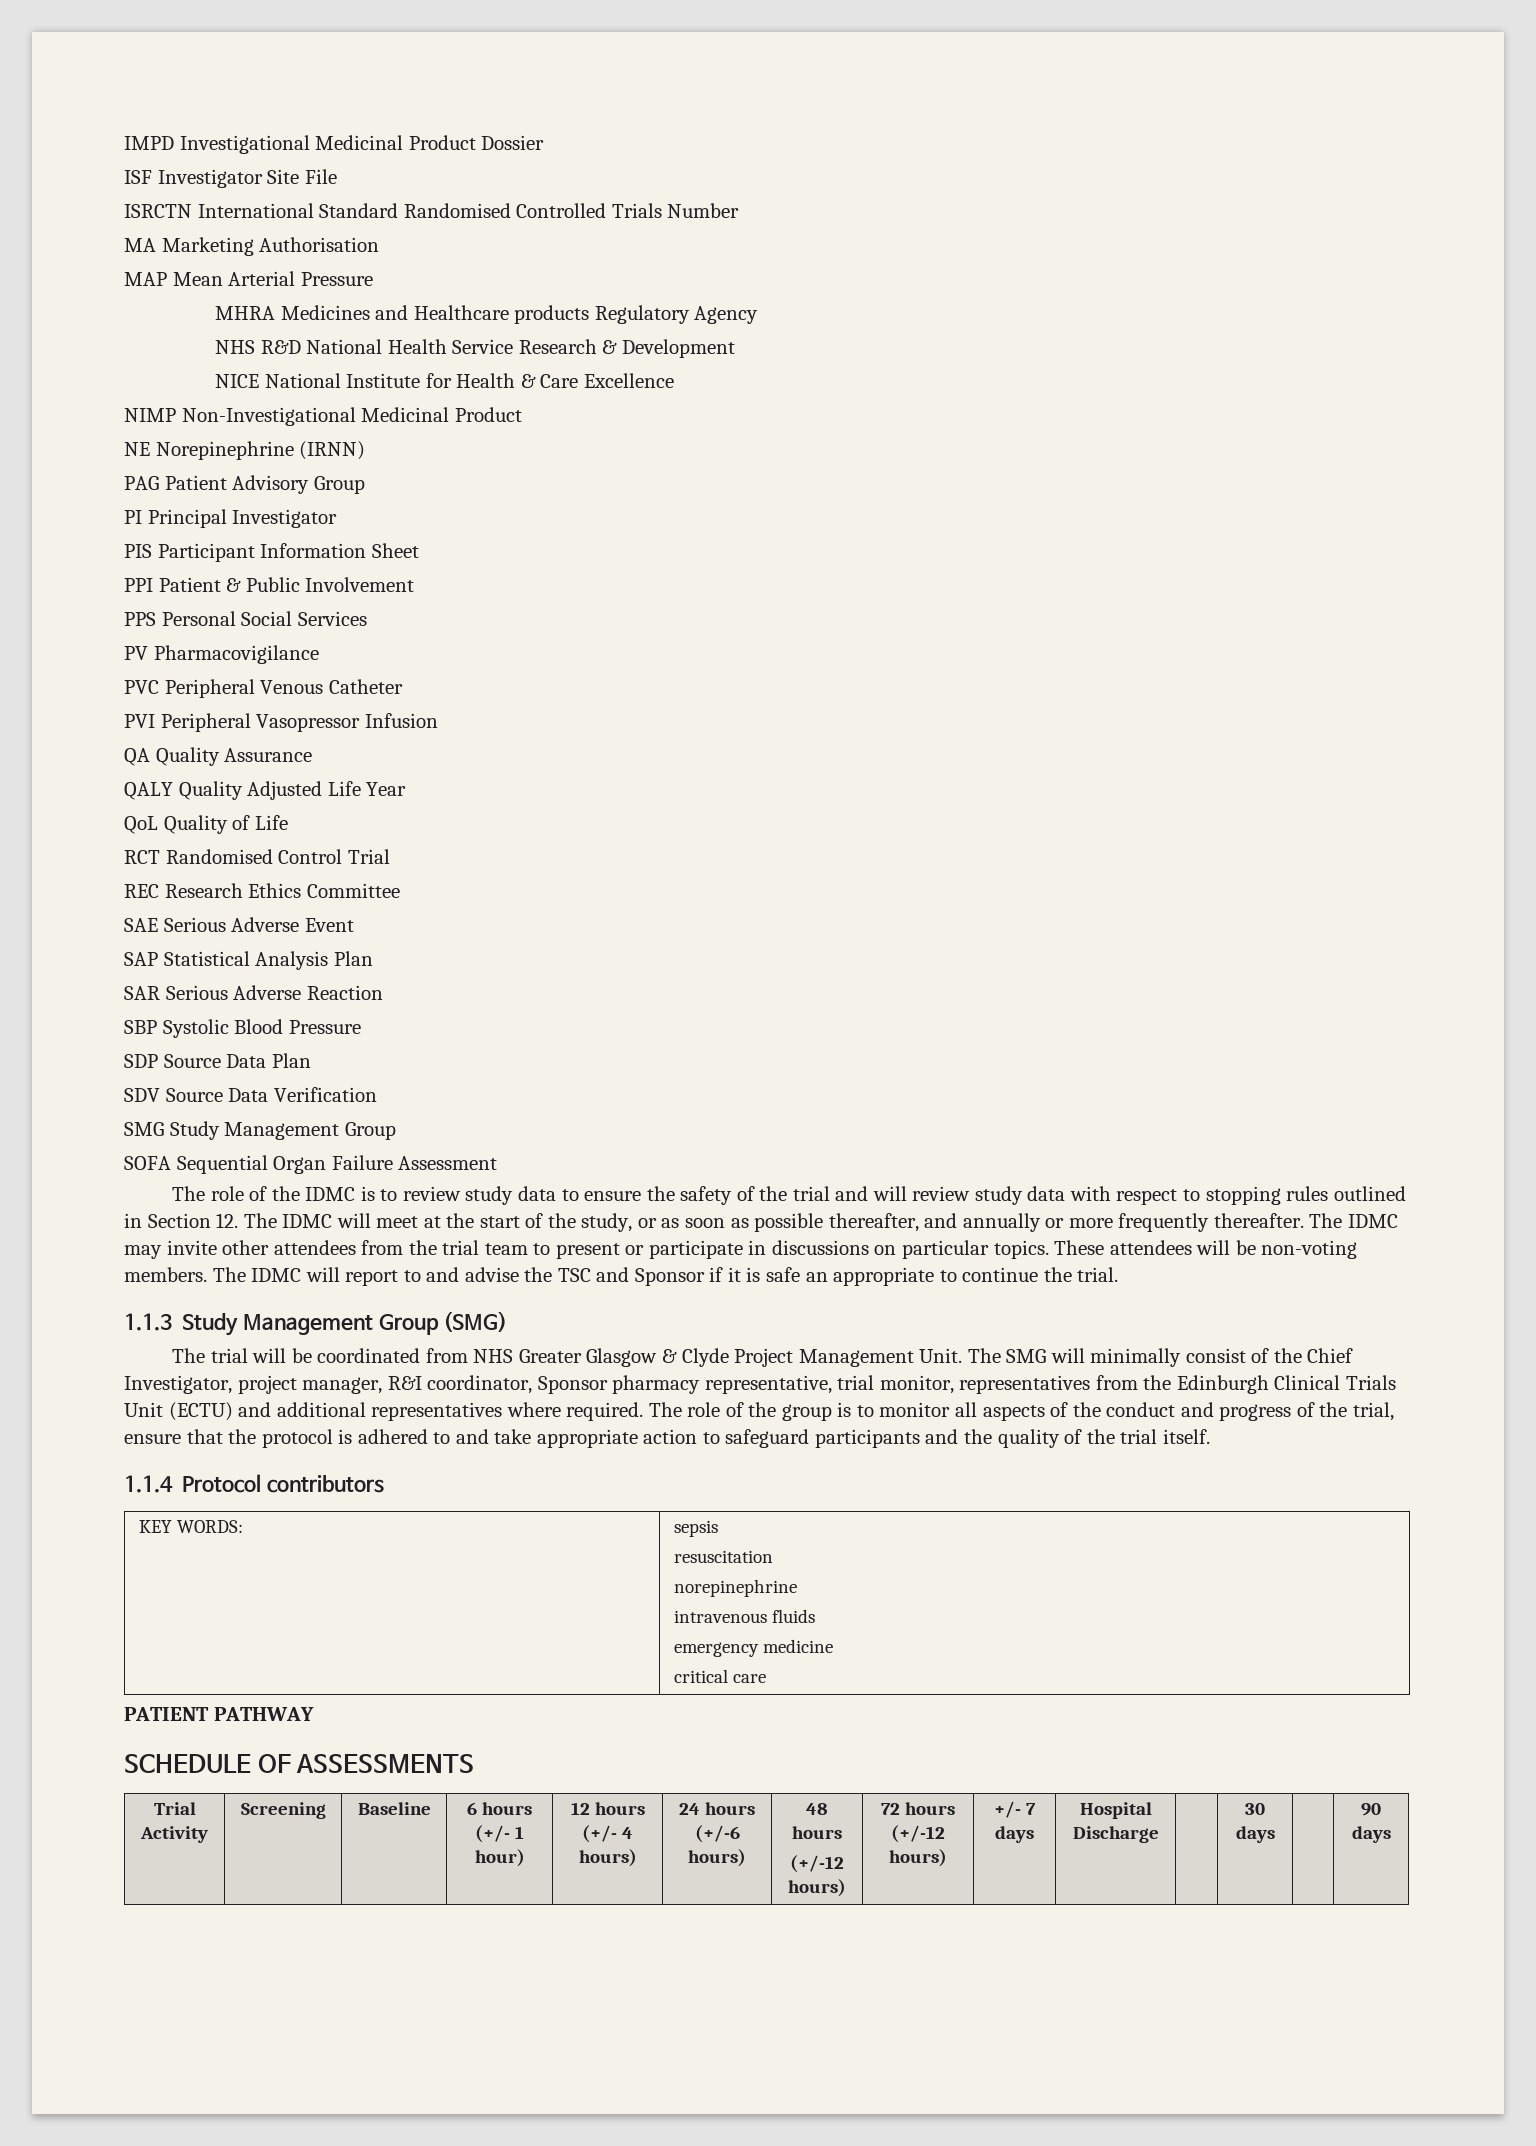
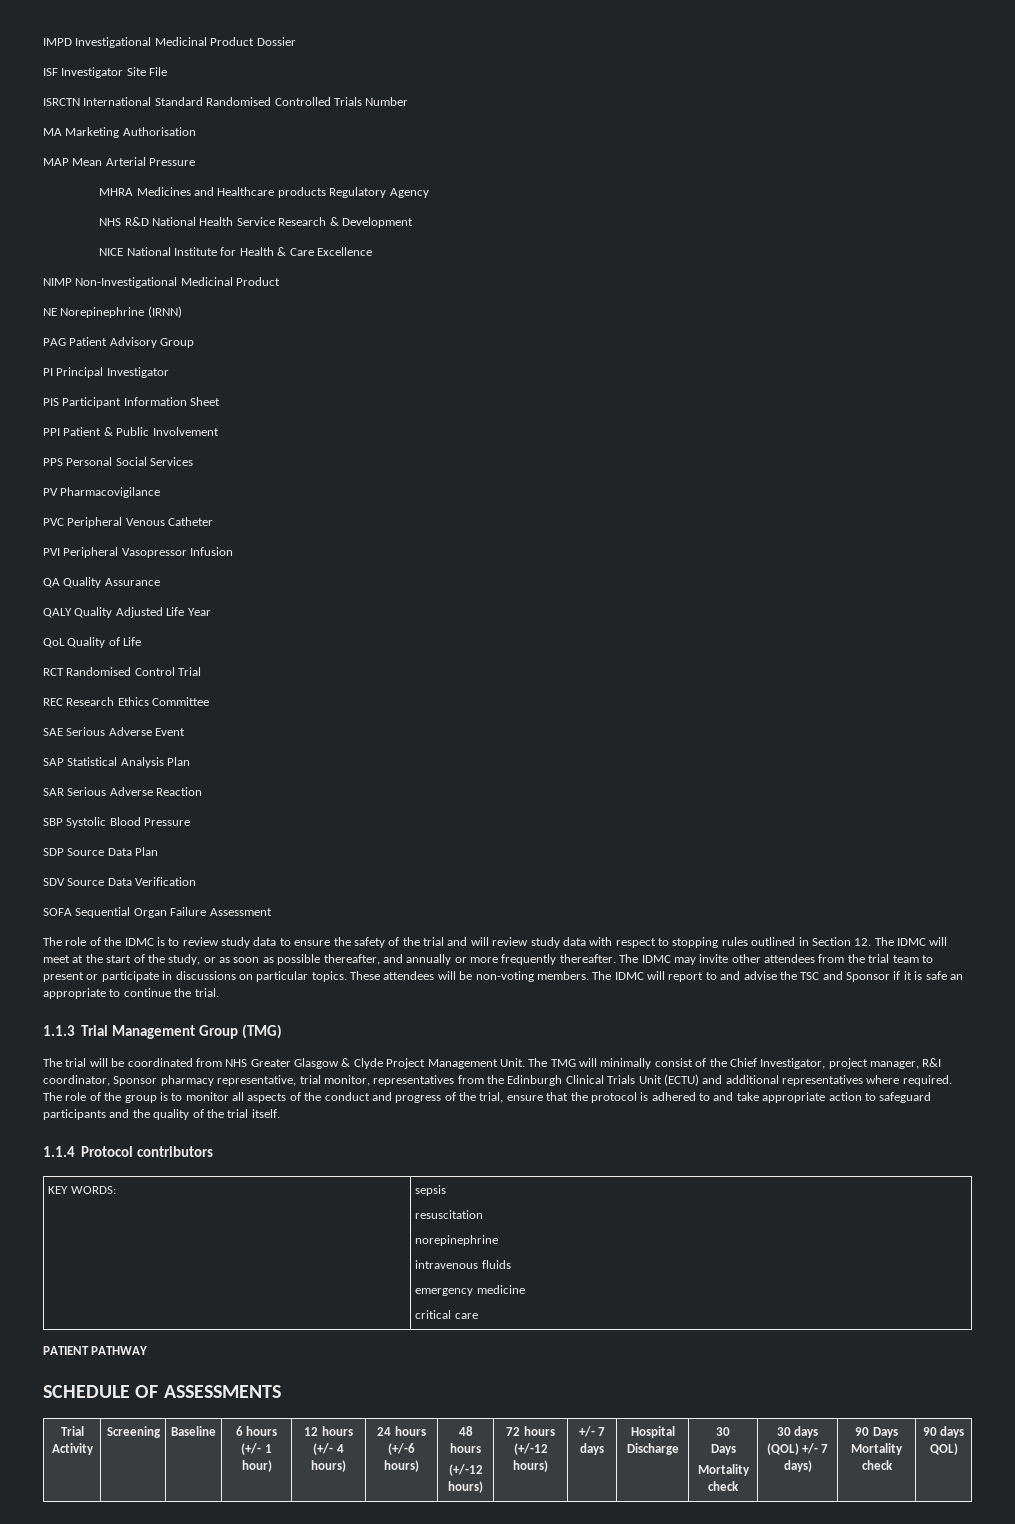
- SMG Study Management Group
- 1.1.3 Study Management Group (SMG)
+ 1.1.3 Trial Management Group (TMG)
- The SMG will minimally consist of the Chief Investigator, project manager, R&I coordinator, Sponsor pharmacy representative, trial monitor, representatives from the Edinburgh Clinical Trials Unit (ECTU) and additional representatives where required.
+ The TMG will minimally consist of the Chief Investigator, project manager, R&I coordinator, Sponsor pharmacy representative, trial monitor, representatives from the Edinburgh Clinical Trials Unit (ECTU) and additional representatives where required.
- Hospital Discharge | | 30 days
+ Hospital Discharge | 30
+ Days
+ Mortality check | 30 days (QOL) +/- 7 days) | 90 Days Mortality check
- 90 days
+ 90 days QOL)

